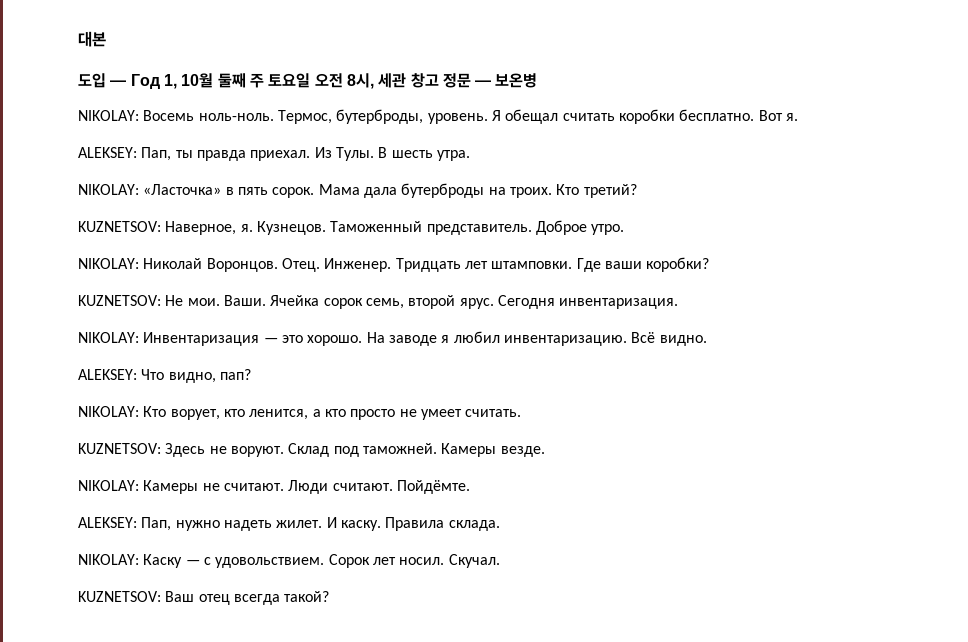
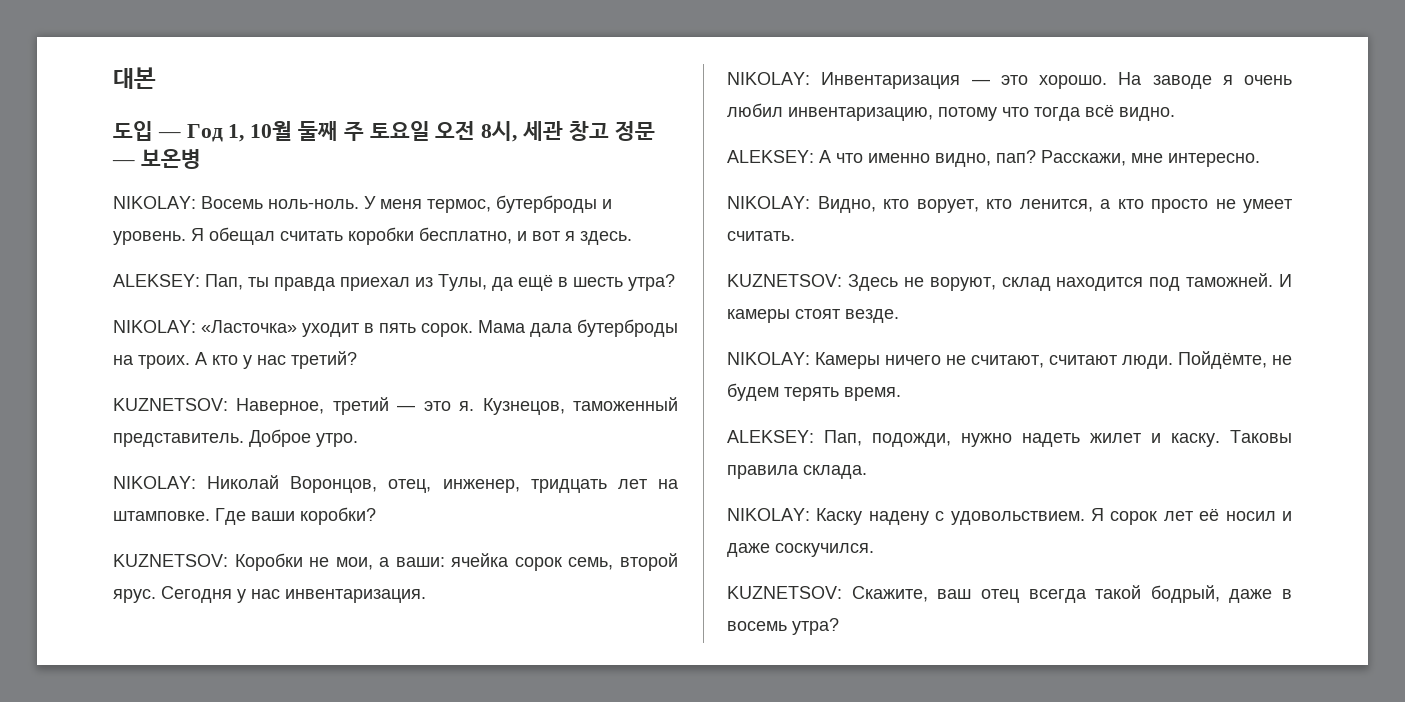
- Термос, бутерброды, уровень.
+ У меня термос, бутерброды и уровень.
- Я обещал считать коробки бесплатно. Вот я.
+ Я обещал считать коробки бесплатно, и вот я здесь.
- ALEKSEY: Пап, ты правда приехал. Из Тулы. В шесть утра.
+ ALEKSEY: Пап, ты правда приехал из Тулы, да ещё в шесть утра?
- NIKOLAY: «Ласточка» в пять сорок.
+ NIKOLAY: «Ласточка» уходит в пять сорок.
- Кто третий?
+ А кто у нас третий?
- KUZNETSOV: Наверное, я. Кузнецов. Таможенный представитель.
+ KUZNETSOV: Наверное, третий — это я. Кузнецов, таможенный представитель.
- NIKOLAY: Николай Воронцов. Отец. Инженер. Тридцать лет штамповки. Где ваши коробки?
- KUZNETSOV: Не мои. Ваши. Ячейка сорок семь, второй ярус.
+ NIKOLAY: Николай Воронцов, отец, инженер, тридцать лет на штамповке. Где ваши коробки?
+ KUZNETSOV: Коробки не мои, а ваши: ячейка сорок семь, второй ярус.
- Сегодня инвентаризация.
+ Сегодня у нас инвентаризация.
- На заводе я любил инвентаризацию. Всё видно.
+ На заводе я очень любил инвентаризацию, потому что тогда всё видно.
- ALEKSEY: Что видно, пап?
- NIKOLAY: Кто ворует, кто ленится, а кто просто не умеет считать.
+ ALEKSEY: А что именно видно, пап? Расскажи, мне интересно.
+ NIKOLAY: Видно, кто ворует, кто ленится, а кто просто не умеет считать.
- KUZNETSOV: Здесь не воруют. Склад под таможней. Камеры везде.
- NIKOLAY: Камеры не считают. Люди считают. Пойдёмте.
- ALEKSEY: Пап, нужно надеть жилет. И каску. Правила склада.
+ KUZNETSOV: Здесь не воруют, склад находится под таможней. И камеры стоят везде.
+ NIKOLAY: Камеры ничего не считают, считают люди. Пойдёмте, не будем терять время.
+ ALEKSEY: Пап, подожди, нужно надеть жилет и каску. Таковы правила склада.
- NIKOLAY: Каску — с удовольствием.
+ NIKOLAY: Каску надену с удовольствием.
- Сорок лет носил. Скучал.
- KUZNETSOV: Ваш отец всегда такой?
+ Я сорок лет её носил и даже соскучился.
+ KUZNETSOV: Скажите, ваш отец всегда такой бодрый, даже в восемь утра?

